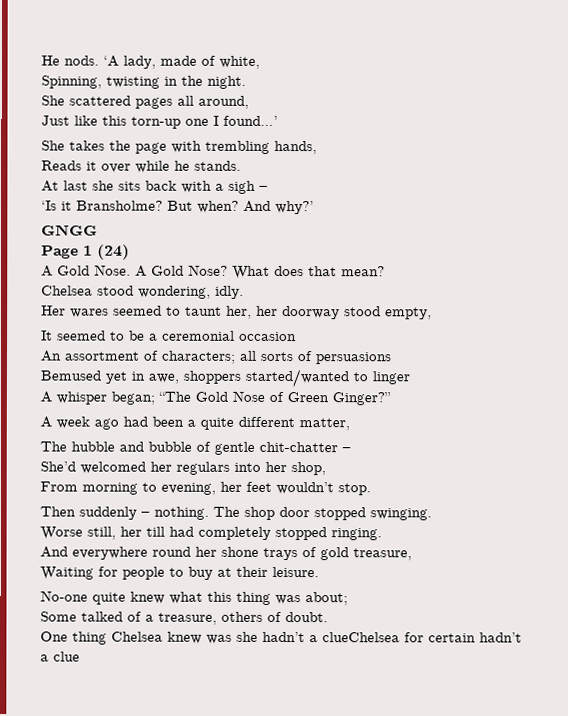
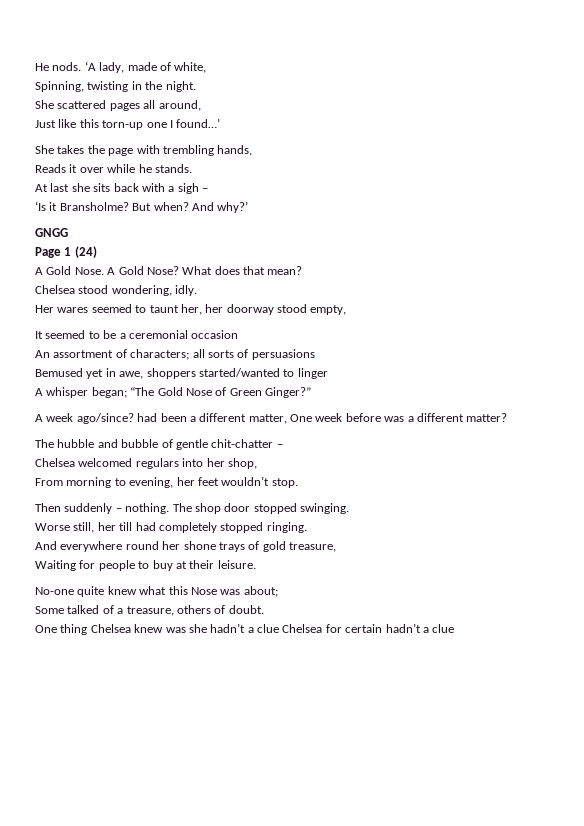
- A week ago had been a quite different matter,
+ A week ago/since? had been a different matter, One week before was a different matter?
- She’d welcomed her regulars into her shop,
+ Chelsea welcomed regulars into her shop,
- No-one quite knew what this thing was about;
+ No-one quite knew what this Nose was about;
- One thing Chelsea knew was she hadn’t a clueChelsea for certain hadn’t a clue
+ One thing Chelsea knew was she hadn’t a clue Chelsea for certain hadn’t a clue

